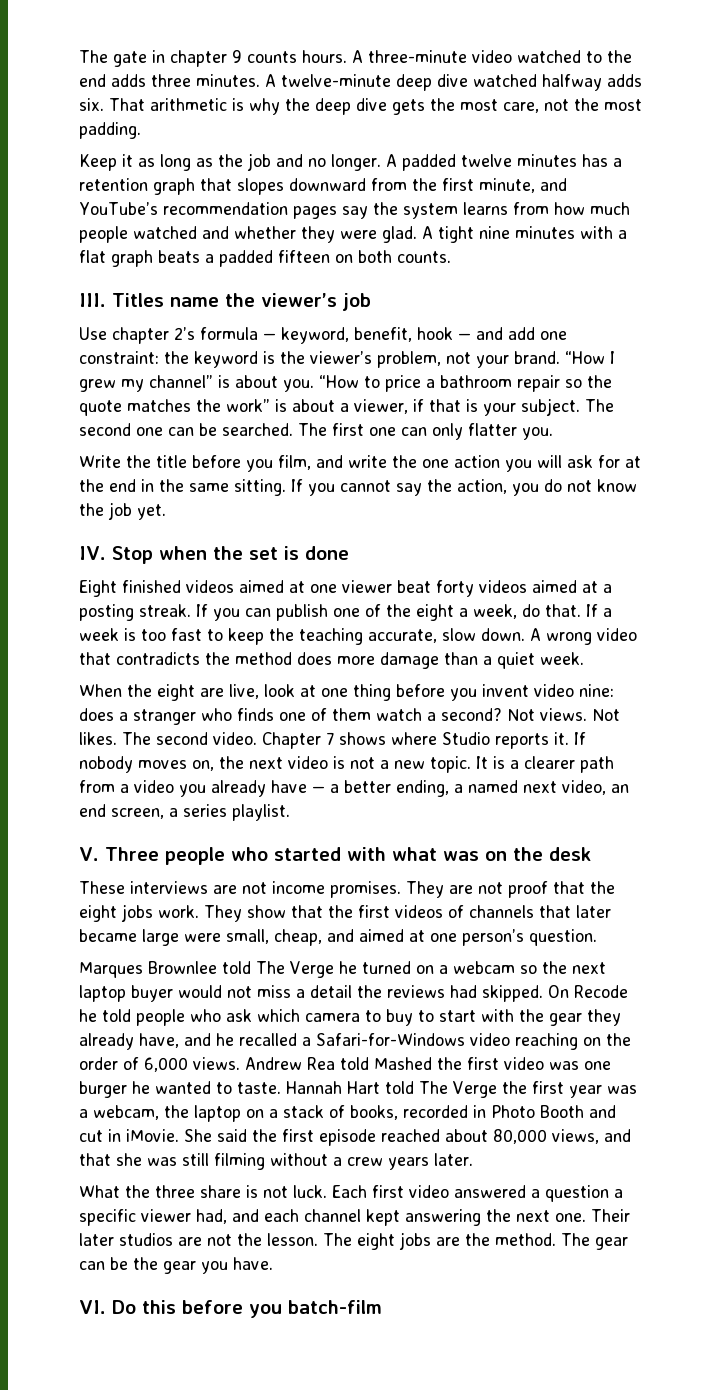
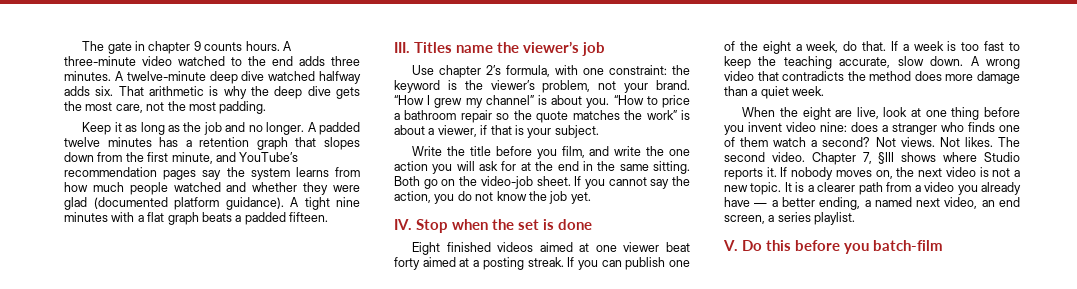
- A padded twelve minutes has a retention graph that slopes downward from the first minute, and YouTube’s recommendation pages say the system learns from how much people watched and whether they were glad.
+ A padded twelve minutes has a retention graph that slopes down from the first minute, and YouTube’s recommendation pages say the system learns from how much people watched and whether they were glad (documented platform guidance).
- A tight nine minutes with a flat graph beats a padded fifteen on both counts.
+ A tight nine minutes with a flat graph beats a padded fifteen.
- Use chapter 2’s formula — keyword, benefit, hook — and add one constraint: the keyword is the viewer’s problem, not your brand.
+ Use chapter 2’s formula, with one constraint: the keyword is the viewer’s problem, not your brand.
- The second one can be searched. The first one can only flatter you.
+ Both go on the video-job sheet.
- Eight finished videos aimed at one viewer beat forty videos aimed at a posting streak.
+ Eight finished videos aimed at one viewer beat forty aimed at a posting streak.
- Chapter 7 shows where Studio reports it.
+ Chapter 7, §III shows where Studio reports it.
- V. Three people who started with what was on the desk
- These interviews are not income promises. They are not proof that the eight jobs work. They show that the first videos of channels that later became large were small, cheap, and aimed at one person’s question.
- Marques Brownlee told The Verge he turned on a webcam so the next laptop buyer would not miss a detail the reviews had skipped. On Recode he told people who ask which camera to buy to start with the gear they already have, and he recalled a Safari-for-Windows video reaching on the order of 6,000 views. Andrew Rea told Mashed the first video was one burger he wanted to taste. Hannah Hart told The Verge the first year was a webcam, the laptop on a stack of books, recorded in Photo Booth and cut in iMovie. She said the first episode reached about 80,000 views, and that she was still filming without a crew years later.
- What the three share is not luck. Each first video answered a question a specific viewer had, and each channel kept answering the next one. Their later studios are not the lesson. The eight jobs are the method. The gear can be the gear you have.
- VI. Do this before you batch-film
+ V. Do this before you batch-film

